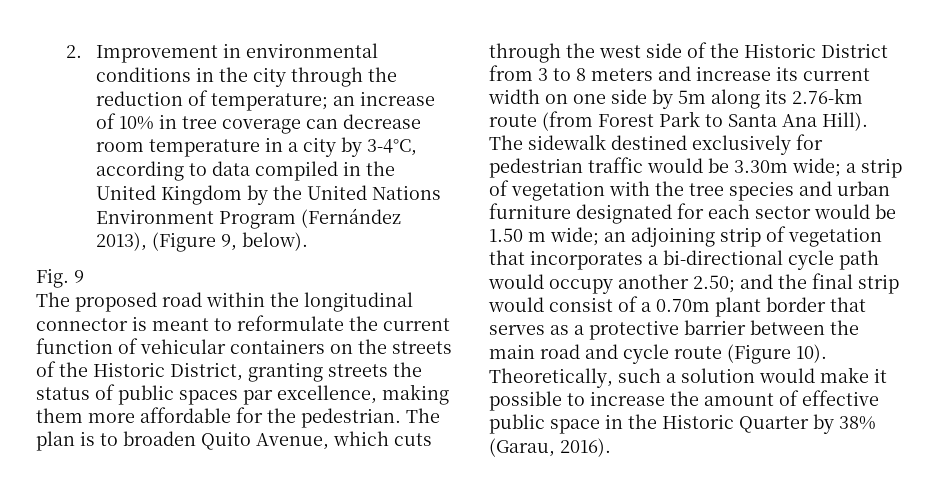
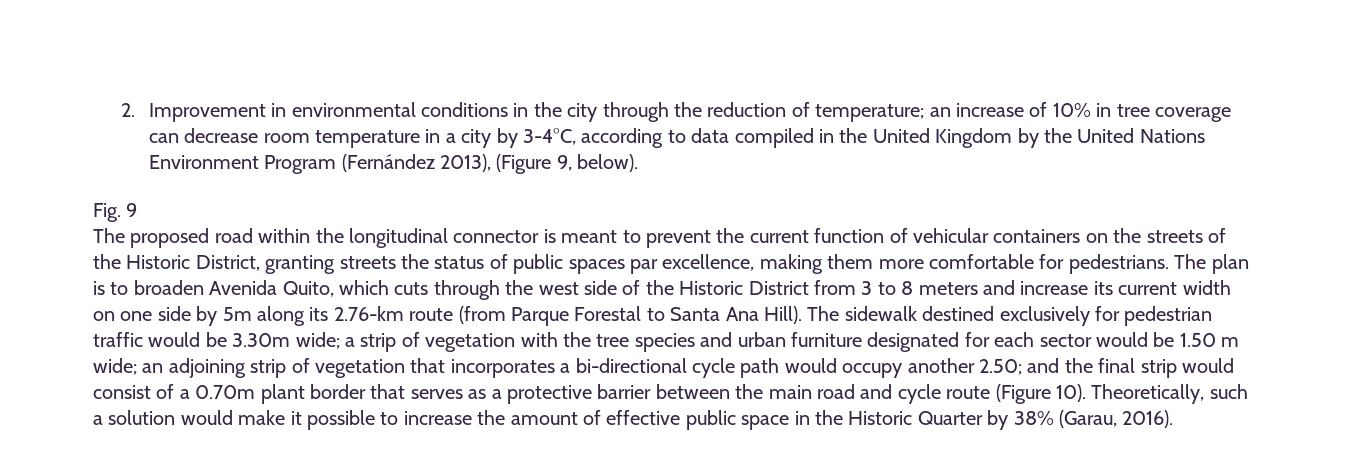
- The proposed road within the longitudinal connector is meant to reformulate the current function of vehicular containers on the streets of the Historic District, granting streets the status of public spaces par excellence, making them more affordable for the pedestrian.
+ The proposed road within the longitudinal connector is meant to prevent the current function of vehicular containers on the streets of the Historic District, granting streets the status of public spaces par excellence, making them more comfortable for pedestrians.
- The plan is to broaden Quito Avenue, which cuts through the west side of the Historic District from 3 to 8 meters and increase its current width on one side by 5m along its 2.76-km route (from Forest Park to Santa Ana Hill).
+ The plan is to broaden Avenida Quito, which cuts through the west side of the Historic District from 3 to 8 meters and increase its current width on one side by 5m along its 2.76-km route (from Parque Forestal to Santa Ana Hill).

